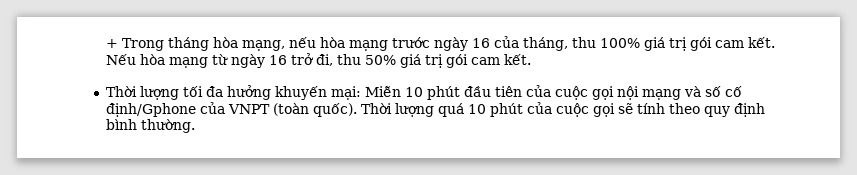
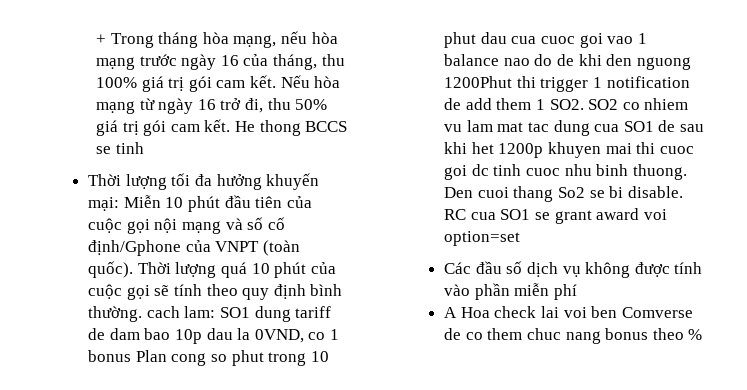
+ He thong BCCS se tinh
- Thời lượng quá 10 phút của cuộc gọi sẽ tính theo quy định bình thường.
+ Thời lượng quá 10 phút của cuộc gọi sẽ tính theo quy định bình thường. cach lam: SO1 dung tariff de dam bao 10p dau la 0VND, co 1 bonus Plan cong so phut trong 10 phut dau cua cuoc goi vao 1 balance nao do de khi den nguong 1200Phut thi trigger 1 notification de add them 1 SO2. SO2 co nhiem vu lam mat tac dung cua SO1 de sau khi het 1200p khuyen mai thi cuoc goi dc tinh cuoc nhu binh thuong. Den cuoi thang So2 se bi disable. RC cua SO1 se grant award voi option=set
+ Các đầu số dịch vụ không được tính vào phần miễn phí
+ A Hoa check lai voi ben Comverse de co them chuc nang bonus theo %

